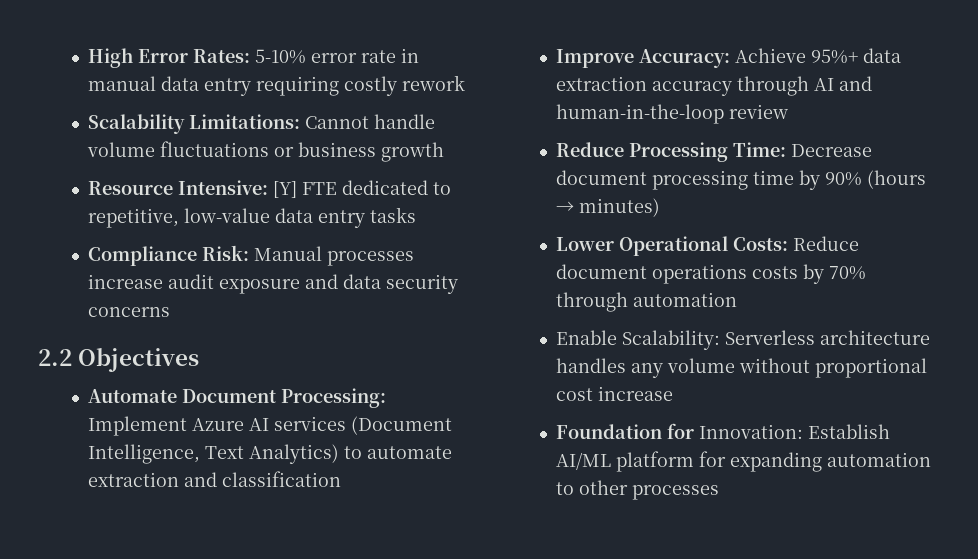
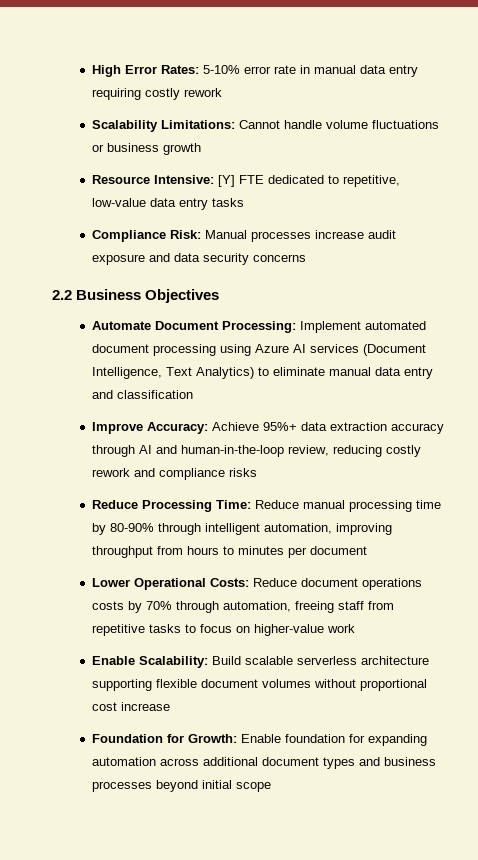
- 2.2 Objectives
+ 2.2 Business Objectives
- Automate Document Processing: Implement Azure AI services (Document Intelligence, Text Analytics) to automate extraction and classification
+ Automate Document Processing: Implement automated document processing using Azure AI services (Document Intelligence, Text Analytics) to eliminate manual data entry and classification
- Improve Accuracy: Achieve 95%+ data extraction accuracy through AI and human-in-the-loop review
+ Improve Accuracy: Achieve 95%+ data extraction accuracy through AI and human-in-the-loop review, reducing costly rework and compliance risks
- Reduce Processing Time: Decrease document processing time by 90% (hours → minutes)
+ Reduce Processing Time: Reduce manual processing time by 80-90% through intelligent automation, improving throughput from hours to minutes per document
- Lower Operational Costs: Reduce document operations costs by 70% through automation
- Enable Scalability: Serverless architecture handles any volume without proportional cost increase
+ Lower Operational Costs: Reduce document operations costs by 70% through automation, freeing staff from repetitive tasks to focus on higher-value work
+ Enable Scalability: Build scalable serverless architecture supporting flexible document volumes without proportional cost increase
- Foundation for Innovation: Establish AI/ML platform for expanding automation to other processes
+ Foundation for Growth: Enable foundation for expanding automation across additional document types and business processes beyond initial scope

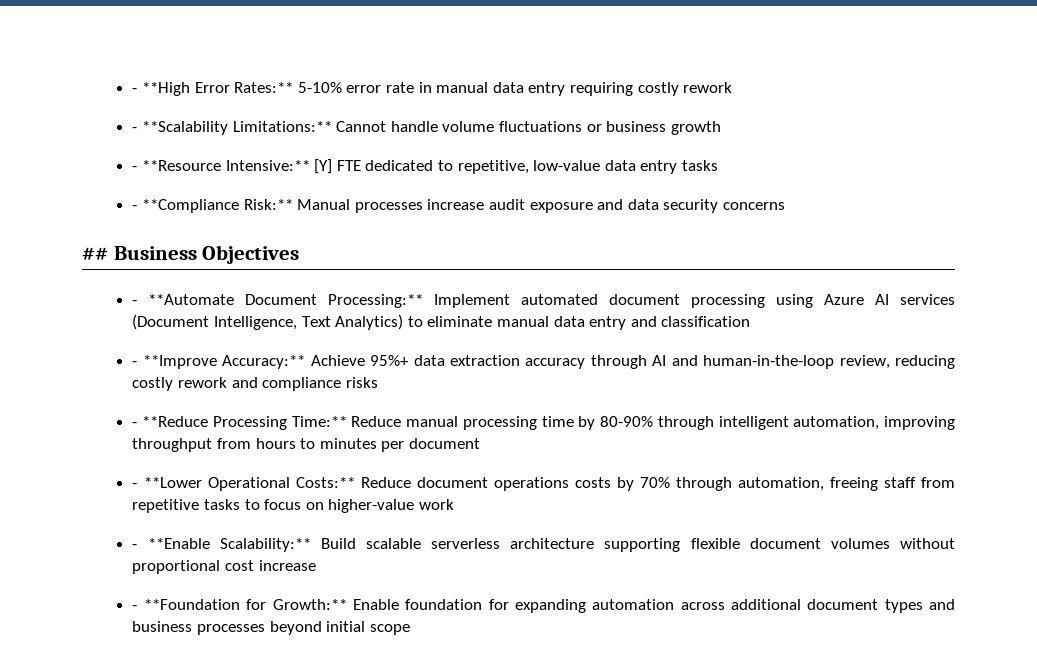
- High Error Rates: 5-10% error rate in manual data entry requiring costly rework
+ - **High Error Rates:** 5-10% error rate in manual data entry requiring costly rework
- Scalability Limitations: Cannot handle volume fluctuations or business growth
+ - **Scalability Limitations:** Cannot handle volume fluctuations or business growth
- Resource Intensive: [Y] FTE dedicated to repetitive, low-value data entry tasks
+ - **Resource Intensive:** [Y] FTE dedicated to repetitive, low-value data entry tasks
- Compliance Risk: Manual processes increase audit exposure and data security concerns
+ - **Compliance Risk:** Manual processes increase audit exposure and data security concerns
- 2.2 Business Objectives
+ ## Business Objectives
- Automate Document Processing: Implement automated document processing using Azure AI services (Document Intelligence, Text Analytics) to eliminate manual data entry and classification
+ - **Automate Document Processing:** Implement automated document processing using Azure AI services (Document Intelligence, Text Analytics) to eliminate manual data entry and classification
- Improve Accuracy: Achieve 95%+ data extraction accuracy through AI and human-in-the-loop review, reducing costly rework and compliance risks
+ - **Improve Accuracy:** Achieve 95%+ data extraction accuracy through AI and human-in-the-loop review, reducing costly rework and compliance risks
- Reduce Processing Time: Reduce manual processing time by 80-90% through intelligent automation, improving throughput from hours to minutes per document
+ - **Reduce Processing Time:** Reduce manual processing time by 80-90% through intelligent automation, improving throughput from hours to minutes per document
- Lower Operational Costs: Reduce document operations costs by 70% through automation, freeing staff from repetitive tasks to focus on higher-value work
+ - **Lower Operational Costs:** Reduce document operations costs by 70% through automation, freeing staff from repetitive tasks to focus on higher-value work
- Enable Scalability: Build scalable serverless architecture supporting flexible document volumes without proportional cost increase
+ - **Enable Scalability:** Build scalable serverless architecture supporting flexible document volumes without proportional cost increase
- Foundation for Growth: Enable foundation for expanding automation across additional document types and business processes beyond initial scope
+ - **Foundation for Growth:** Enable foundation for expanding automation across additional document types and business processes beyond initial scope

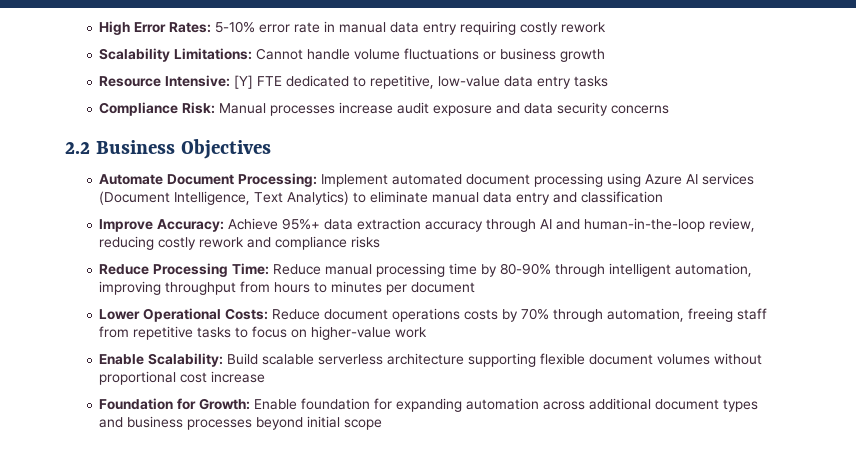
- - **High Error Rates:** 5-10% error rate in manual data entry requiring costly rework
+ High Error Rates: 5-10% error rate in manual data entry requiring costly rework
- - **Scalability Limitations:** Cannot handle volume fluctuations or business growth
+ Scalability Limitations: Cannot handle volume fluctuations or business growth
- - **Resource Intensive:** [Y] FTE dedicated to repetitive, low-value data entry tasks
+ Resource Intensive: [Y] FTE dedicated to repetitive, low-value data entry tasks
- - **Compliance Risk:** Manual processes increase audit exposure and data security concerns
+ Compliance Risk: Manual processes increase audit exposure and data security concerns
- ## Business Objectives
+ 2.2 Business Objectives
- - **Automate Document Processing:** Implement automated document processing using Azure AI services (Document Intelligence, Text Analytics) to eliminate manual data entry and classification
+ Automate Document Processing: Implement automated document processing using Azure AI services (Document Intelligence, Text Analytics) to eliminate manual data entry and classification
- - **Improve Accuracy:** Achieve 95%+ data extraction accuracy through AI and human-in-the-loop review, reducing costly rework and compliance risks
+ Improve Accuracy: Achieve 95%+ data extraction accuracy through AI and human-in-the-loop review, reducing costly rework and compliance risks
- - **Reduce Processing Time:** Reduce manual processing time by 80-90% through intelligent automation, improving throughput from hours to minutes per document
+ Reduce Processing Time: Reduce manual processing time by 80-90% through intelligent automation, improving throughput from hours to minutes per document
- - **Lower Operational Costs:** Reduce document operations costs by 70% through automation, freeing staff from repetitive tasks to focus on higher-value work
+ Lower Operational Costs: Reduce document operations costs by 70% through automation, freeing staff from repetitive tasks to focus on higher-value work
- - **Enable Scalability:** Build scalable serverless architecture supporting flexible document volumes without proportional cost increase
+ Enable Scalability: Build scalable serverless architecture supporting flexible document volumes without proportional cost increase
- - **Foundation for Growth:** Enable foundation for expanding automation across additional document types and business processes beyond initial scope
+ Foundation for Growth: Enable foundation for expanding automation across additional document types and business processes beyond initial scope

